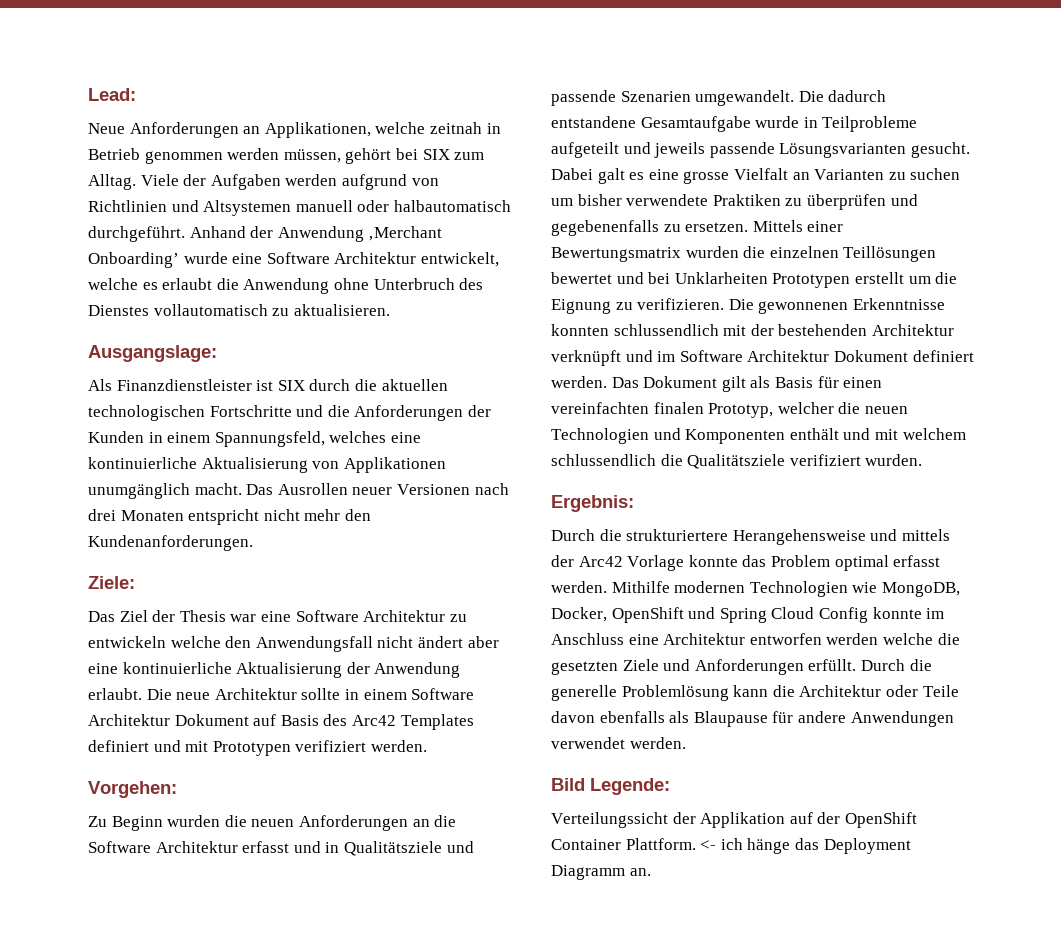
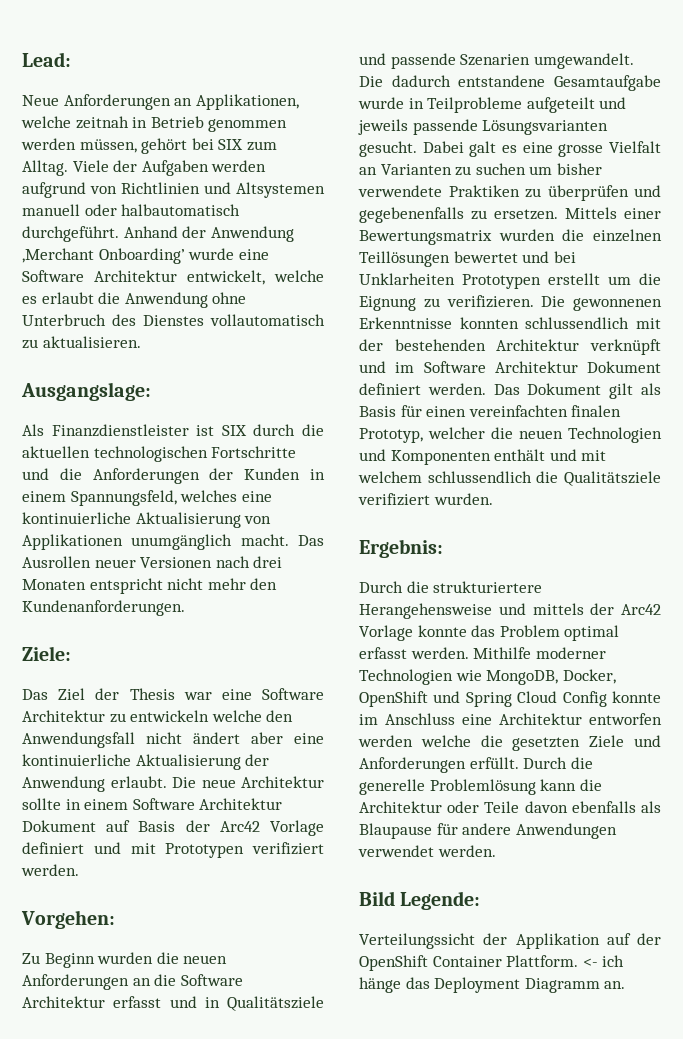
- Die neue Architektur sollte in einem Software Architektur Dokument auf Basis des Arc42 Templates definiert und mit Prototypen verifiziert werden.
+ Die neue Architektur sollte in einem Software Architektur Dokument auf Basis der Arc42 Vorlage definiert und mit Prototypen verifiziert werden.
- Mithilfe modernen Technologien wie MongoDB, Docker, OpenShift und Spring Cloud Config konnte im Anschluss eine Architektur entworfen werden welche die gesetzten Ziele und Anforderungen erfüllt.
+ Mithilfe moderner Technologien wie MongoDB, Docker, OpenShift und Spring Cloud Config konnte im Anschluss eine Architektur entworfen werden welche die gesetzten Ziele und Anforderungen erfüllt.

